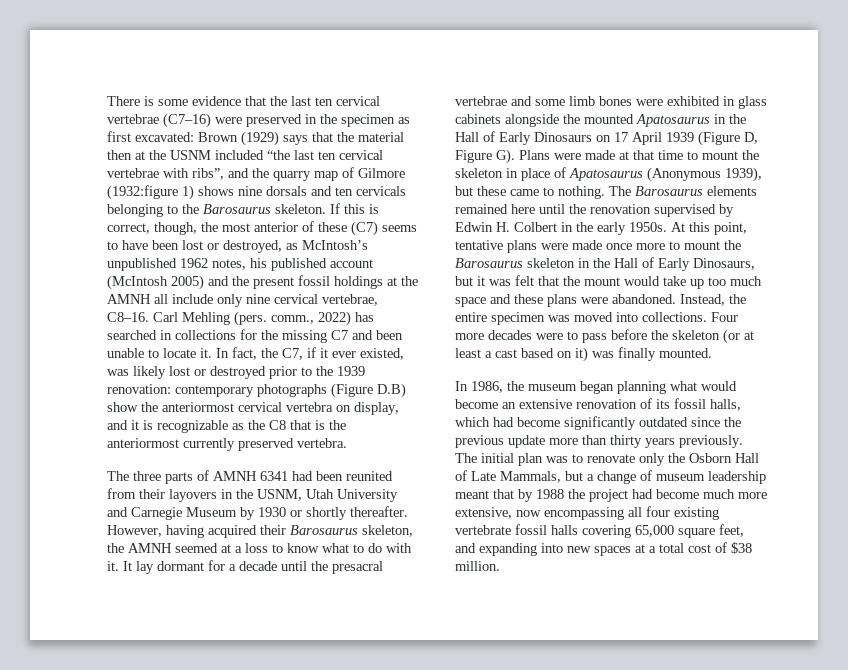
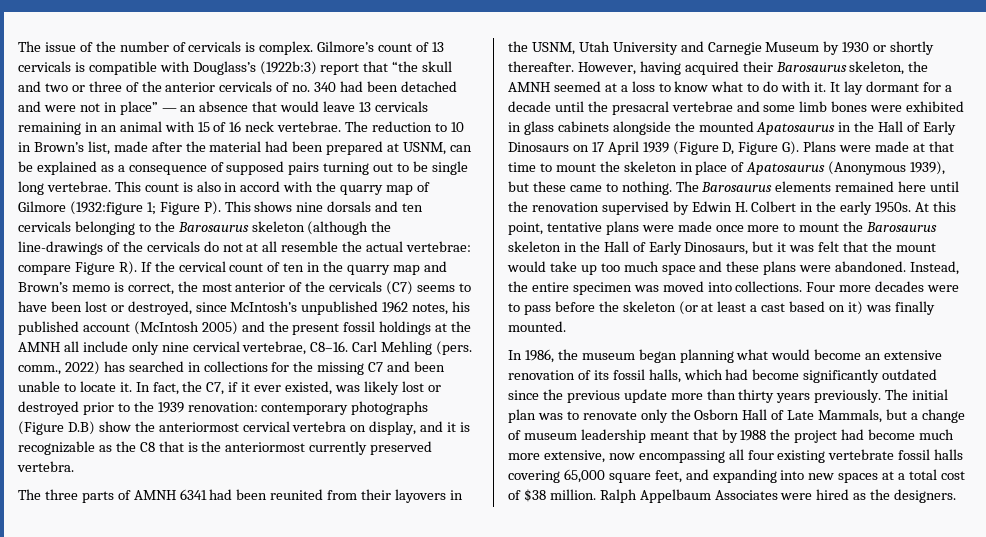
- There is some evidence that the last ten cervical vertebrae (C7–16) were preserved in the specimen as first excavated: Brown (1929) says that the material then at the USNM included “the last ten cervical vertebrae with ribs”, and the quarry map of Gilmore (1932:figure 1) shows nine dorsals and ten cervicals belonging to the Barosaurus skeleton. If this is correct, though, the most anterior of these (C7) seems to have been lost or destroyed, as McIntosh’s unpublished 1962 notes, his published account (McIntosh 2005) and the present fossil holdings at the AMNH all include only nine cervical vertebrae, C8–16.
+ The issue of the number of cervicals is complex. Gilmore’s count of 13 cervicals is compatible with Douglass’s (1922b:3) report that “the skull and two or three of the anterior cervicals of no. 340 had been detached and were not in place” — an absence that would leave 13 cervicals remaining in an animal with 15 of 16 neck vertebrae. The reduction to 10 in Brown’s list, made after the material had been prepared at USNM, can be explained as a consequence of supposed pairs turning out to be single long vertebrae. This count is also in accord with the quarry map of Gilmore (1932:figure 1; Figure P). This shows nine dorsals and ten cervicals belonging to the Barosaurus skeleton (although the line-drawings of the cervicals do not at all resemble the actual vertebrae: compare Figure R). If the cervical count of ten in the quarry map and Brown’s memo is correct, the most anterior of the cervicals (C7) seems to have been lost or destroyed, since McIntosh’s unpublished 1962 notes, his published account (McIntosh 2005) and the present fossil holdings at the AMNH all include only nine cervical vertebrae, C8–16.
+ Ralph Appelbaum Associates were hired as the designers.

